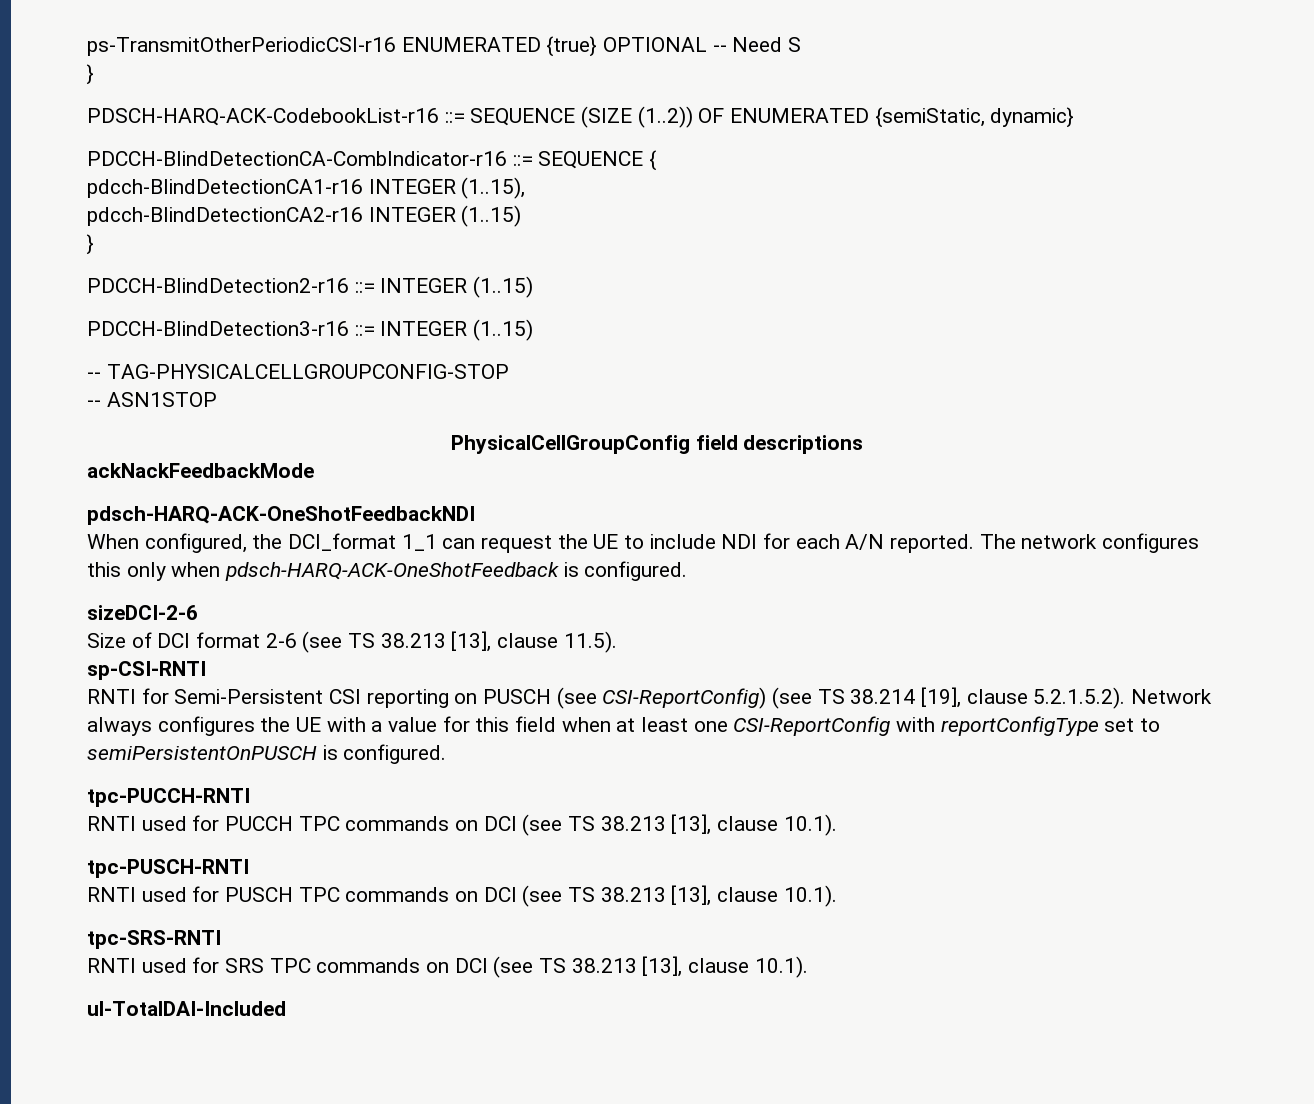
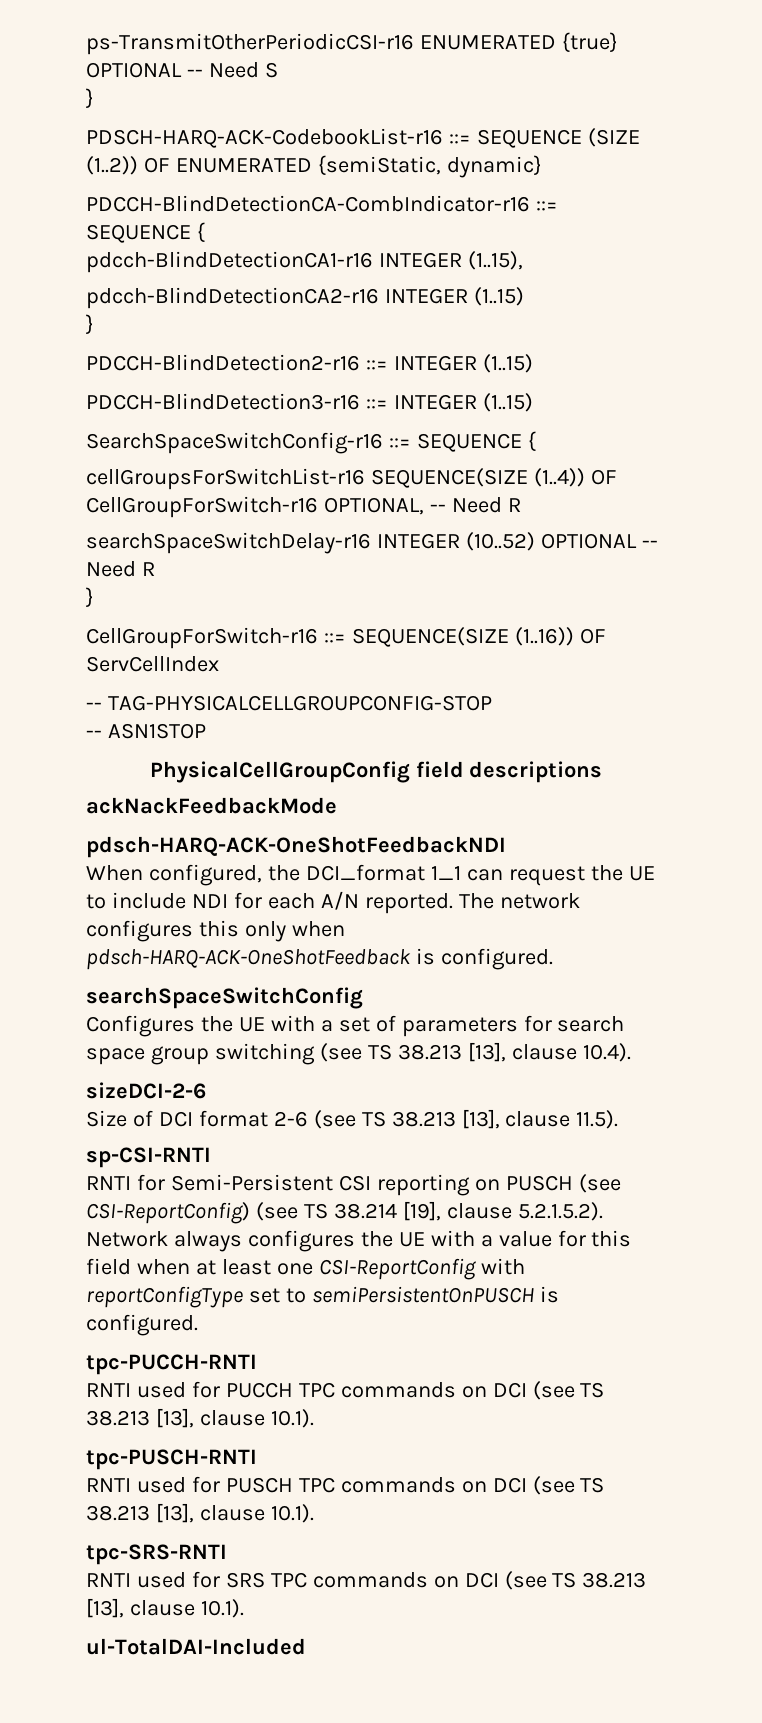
+ SearchSpaceSwitchConfig-r16 ::= SEQUENCE {
+ cellGroupsForSwitchList-r16 SEQUENCE(SIZE (1..4)) OF CellGroupForSwitch-r16 OPTIONAL, -- Need R
+ searchSpaceSwitchDelay-r16 INTEGER (10..52) OPTIONAL -- Need R
+ }
+ CellGroupForSwitch-r16 ::= SEQUENCE(SIZE (1..16)) OF ServCellIndex
+ searchSpaceSwitchConfig
+ Configures the UE with a set of parameters for search space group switching (see TS 38.213 [13], clause 10.4).

